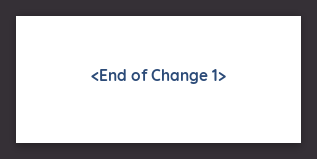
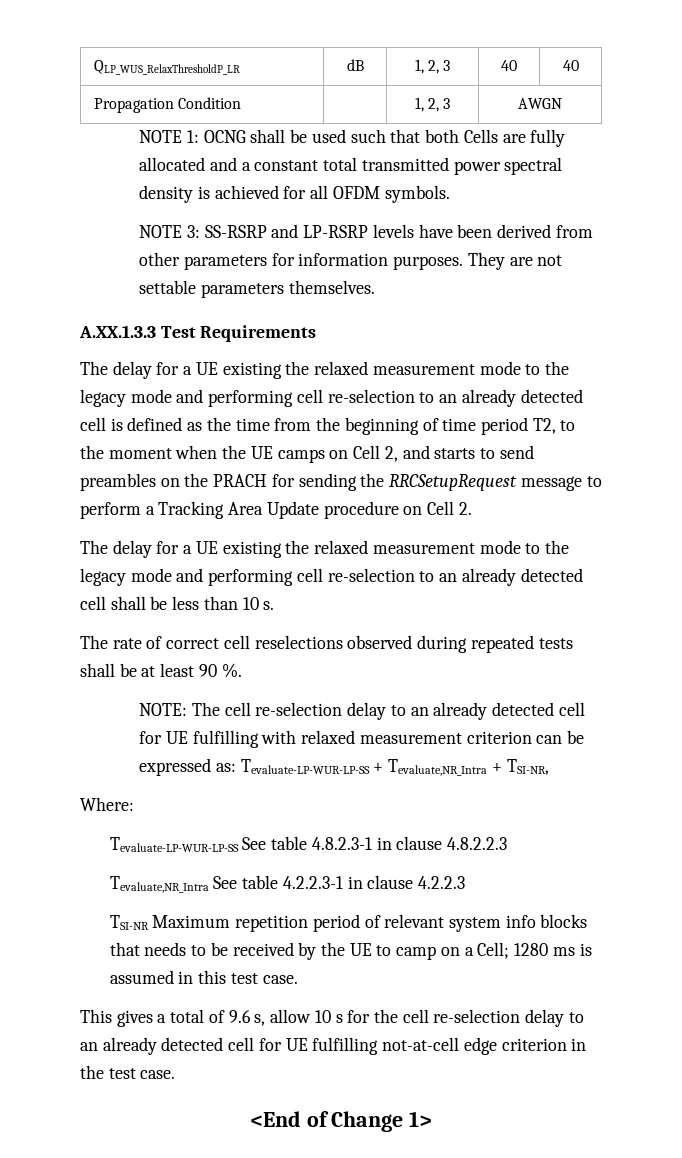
+ QLP_WUS_RelaxThresholdP_LR | dB | 1, 2, 3 | 40 | 40
+ Propagation Condition | | 1, 2, 3 | AWGN
+ NOTE 1: OCNG shall be used such that both Cells are fully allocated and a constant total transmitted power spectral density is achieved for all OFDM symbols.
+ NOTE 3: SS-RSRP and LP-RSRP levels have been derived from other parameters for information purposes. They are not settable parameters themselves.
+ A.XX.1.3.3 Test Requirements
+ The delay for a UE existing the relaxed measurement mode to the legacy mode and performing cell re-selection to an already detected cell is defined as the time from the beginning of time period T2, to the moment when the UE camps on Cell 2, and starts to send preambles on the PRACH for sending the RRCSetupRequest message to perform a Tracking Area Update procedure on Cell 2.
+ The delay for a UE existing the relaxed measurement mode to the legacy mode and performing cell re-selection to an already detected cell shall be less than 10 s.
+ The rate of correct cell reselections observed during repeated tests shall be at least 90 %.
+ NOTE: The cell re-selection delay to an already detected cell for UE fulfilling with relaxed measurement criterion can be expressed as: Tevaluate-LP-WUR-LP-SS + Tevaluate,NR_Intra + TSI-NR,
+ Where:
+ Tevaluate-LP-WUR-LP-SS See table 4.8.2.3-1 in clause 4.8.2.2.3
+ Tevaluate,NR_Intra See table 4.2.2.3-1 in clause 4.2.2.3
+ TSI-NR Maximum repetition period of relevant system info blocks that needs to be received by the UE to camp on a Cell; 1280 ms is assumed in this test case.
+ This gives a total of 9.6 s, allow 10 s for the cell re-selection delay to an already detected cell for UE fulfilling not-at-cell edge criterion in the test case.

